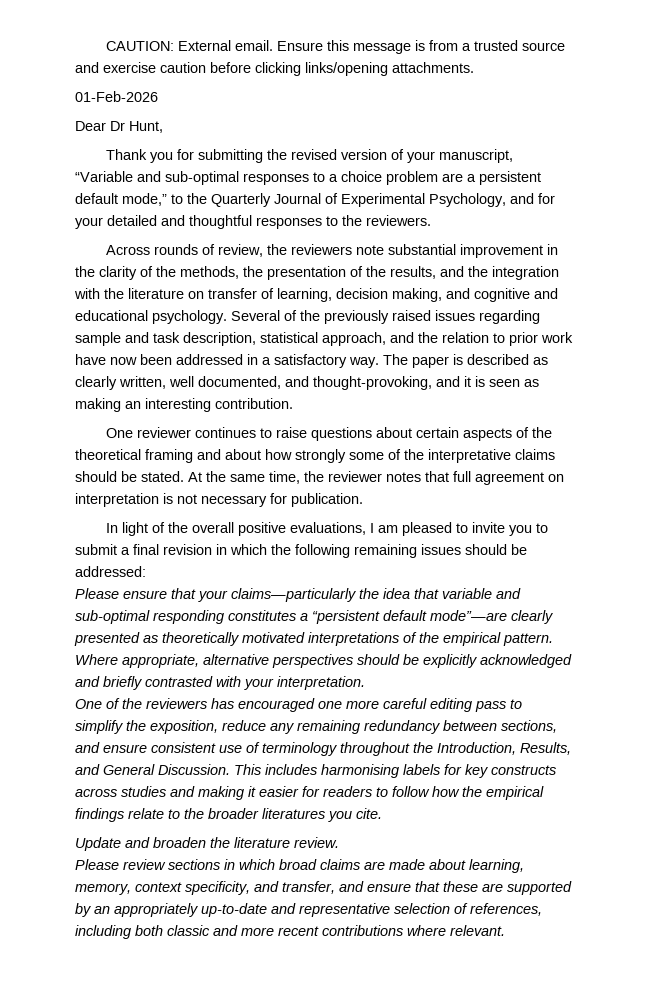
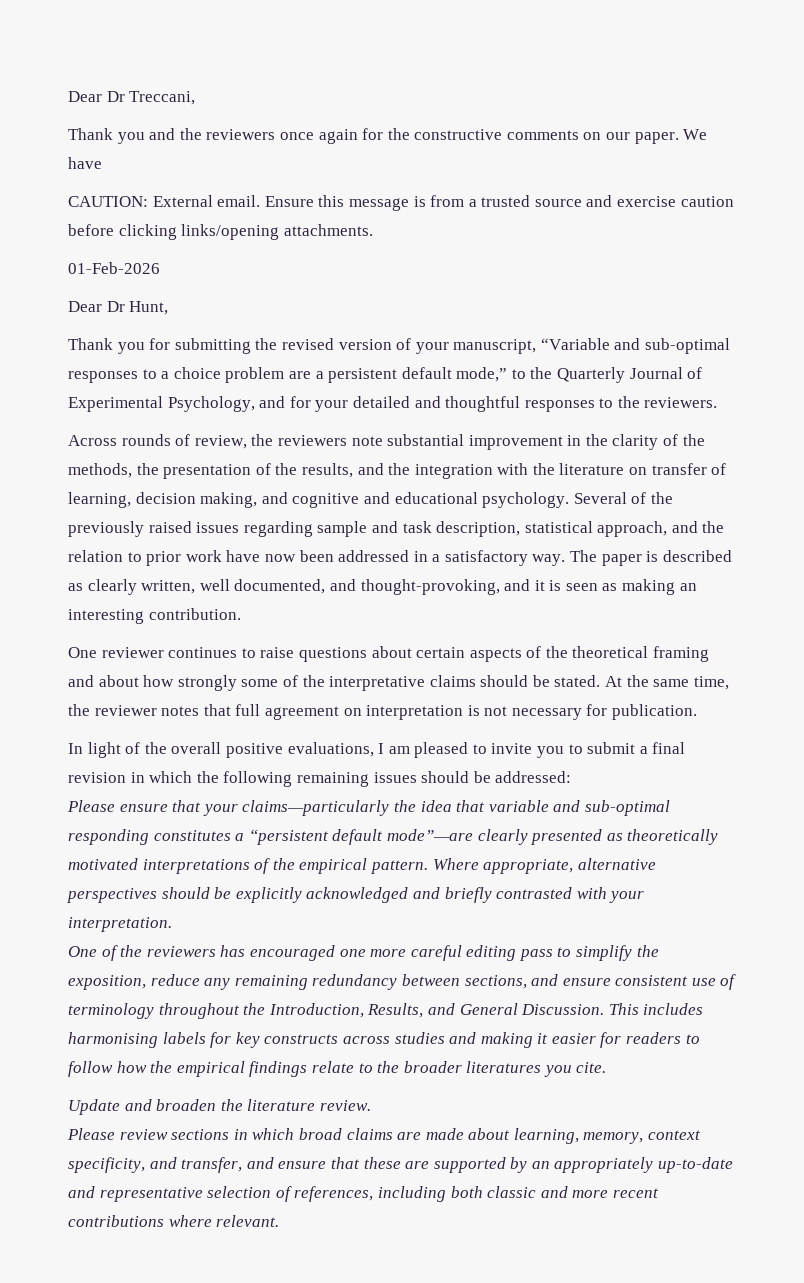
+ Dear Dr Treccani,
+ Thank you and the reviewers once again for the constructive comments on our paper. We have

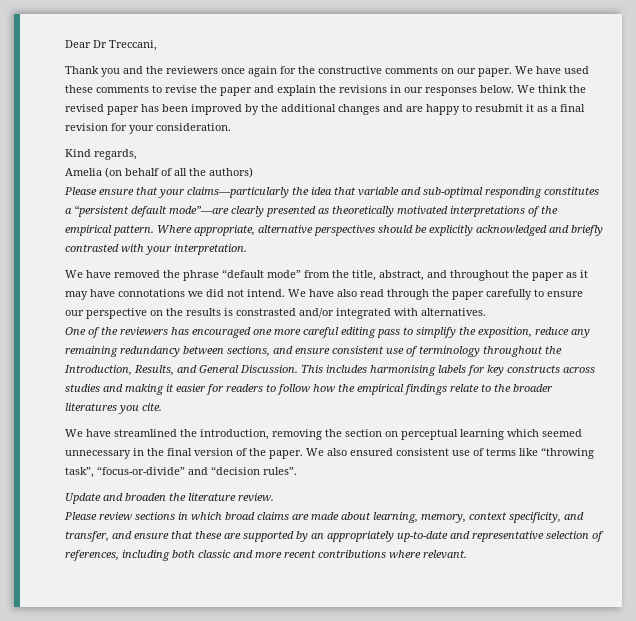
- We have
- CAUTION: External email. Ensure this message is from a trusted source and exercise caution before clicking links/opening attachments.
- 01-Feb-2026
- Dear Dr Hunt,
- Thank you for submitting the revised version of your manuscript, “Variable and sub-optimal responses to a choice problem are a persistent default mode,” to the Quarterly Journal of Experimental Psychology, and for your detailed and thoughtful responses to the reviewers.
- Across rounds of review, the reviewers note substantial improvement in the clarity of the methods, the presentation of the results, and the integration with the literature on transfer of learning, decision making, and cognitive and educational psychology. Several of the previously raised issues regarding sample and task description, statistical approach, and the relation to prior work have now been addressed in a satisfactory way. The paper is described as clearly written, well documented, and thought-provoking, and it is seen as making an interesting contribution.
- One reviewer continues to raise questions about certain aspects of the theoretical framing and about how strongly some of the interpretative claims should be stated. At the same time, the reviewer notes that full agreement on interpretation is not necessary for publication.
- In light of the overall positive evaluations, I am pleased to invite you to submit a final revision in which the following remaining issues should be addressed:
+ We have used these comments to revise the paper and explain the revisions in our responses below. We think the revised paper has been improved by the additional changes and are happy to resubmit it as a final revision for your consideration.
+ Kind regards,
+ Amelia (on behalf of all the authors)
+ We have removed the phrase “default mode” from the title, abstract, and throughout the paper as it may have connotations we did not intend. We have also read through the paper carefully to ensure our perspective on the results is constrasted and/or integrated with alternatives.
+ We have streamlined the introduction, removing the section on perceptual learning which seemed unnecessary in the final version of the paper. We also ensured consistent use of terms like “throwing task”, “focus-or-divide” and “decision rules”.

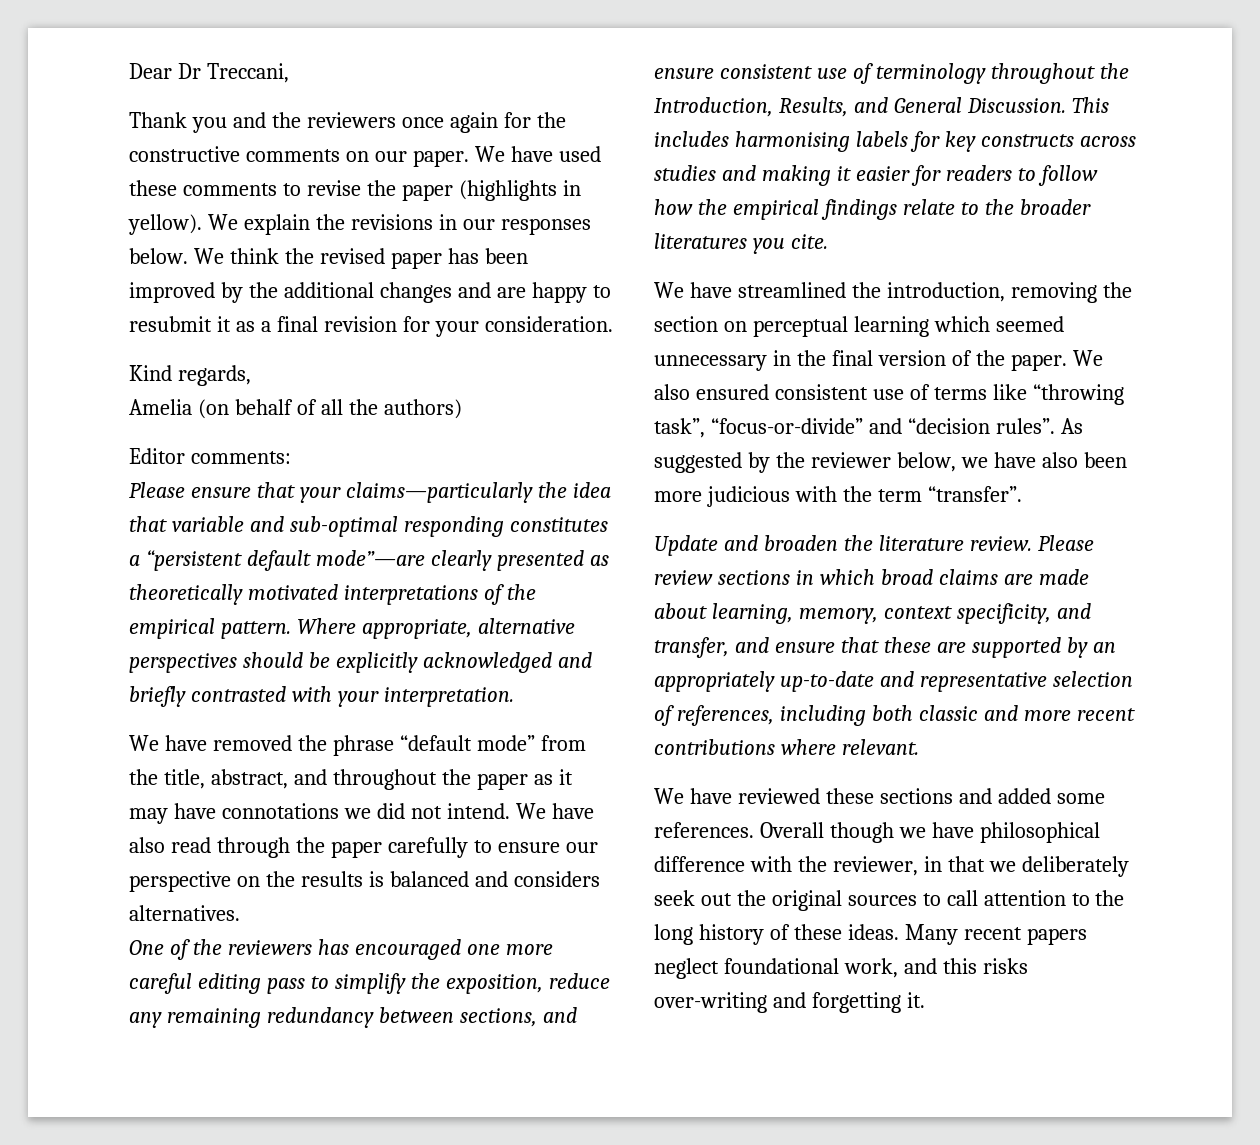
- We have used these comments to revise the paper and explain the revisions in our responses below.
+ We have used these comments to revise the paper (highlights in yellow). We explain the revisions in our responses below.
+ Editor comments:
- We have also read through the paper carefully to ensure our perspective on the results is constrasted and/or integrated with alternatives.
+ We have also read through the paper carefully to ensure our perspective on the results is balanced and considers alternatives.
+ As suggested by the reviewer below, we have also been more judicious with the term “transfer”.
- Update and broaden the literature review.
- Please review sections in which broad claims are made about learning, memory, context specificity, and transfer, and ensure that these are supported by an appropriately up-to-date and representative selection of references, including both classic and more recent contributions where relevant.
+ Update and broaden the literature review. Please review sections in which broad claims are made about learning, memory, context specificity, and transfer, and ensure that these are supported by an appropriately up-to-date and representative selection of references, including both classic and more recent contributions where relevant.
+ We have reviewed these sections and added some references. Overall though we have philosophical difference with the reviewer, in that we deliberately seek out the original sources to call attention to the long history of these ideas. Many recent papers neglect foundational work, and this risks over-writing and forgetting it.

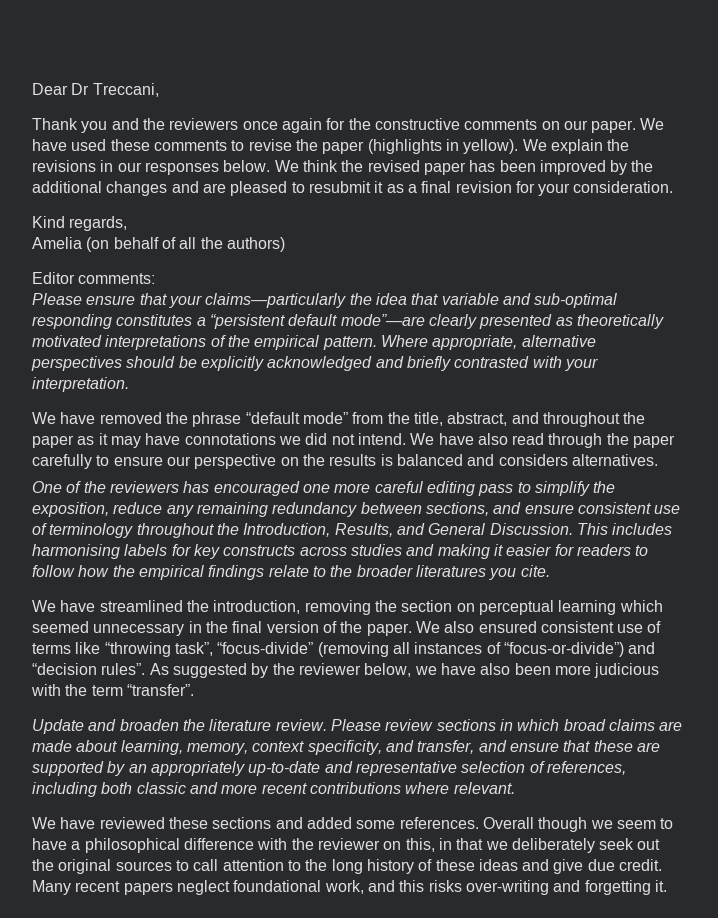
- We think the revised paper has been improved by the additional changes and are happy to resubmit it as a final revision for your consideration.
+ We think the revised paper has been improved by the additional changes and are pleased to resubmit it as a final revision for your consideration.
- We also ensured consistent use of terms like “throwing task”, “focus-or-divide” and “decision rules”.
+ We also ensured consistent use of terms like “throwing task”, “focus-divide” (removing all instances of “focus-or-divide”) and “decision rules”.
- Overall though we have philosophical difference with the reviewer, in that we deliberately seek out the original sources to call attention to the long history of these ideas.
+ Overall though we seem to have a philosophical difference with the reviewer on this, in that we deliberately seek out the original sources to call attention to the long history of these ideas and give due credit.

